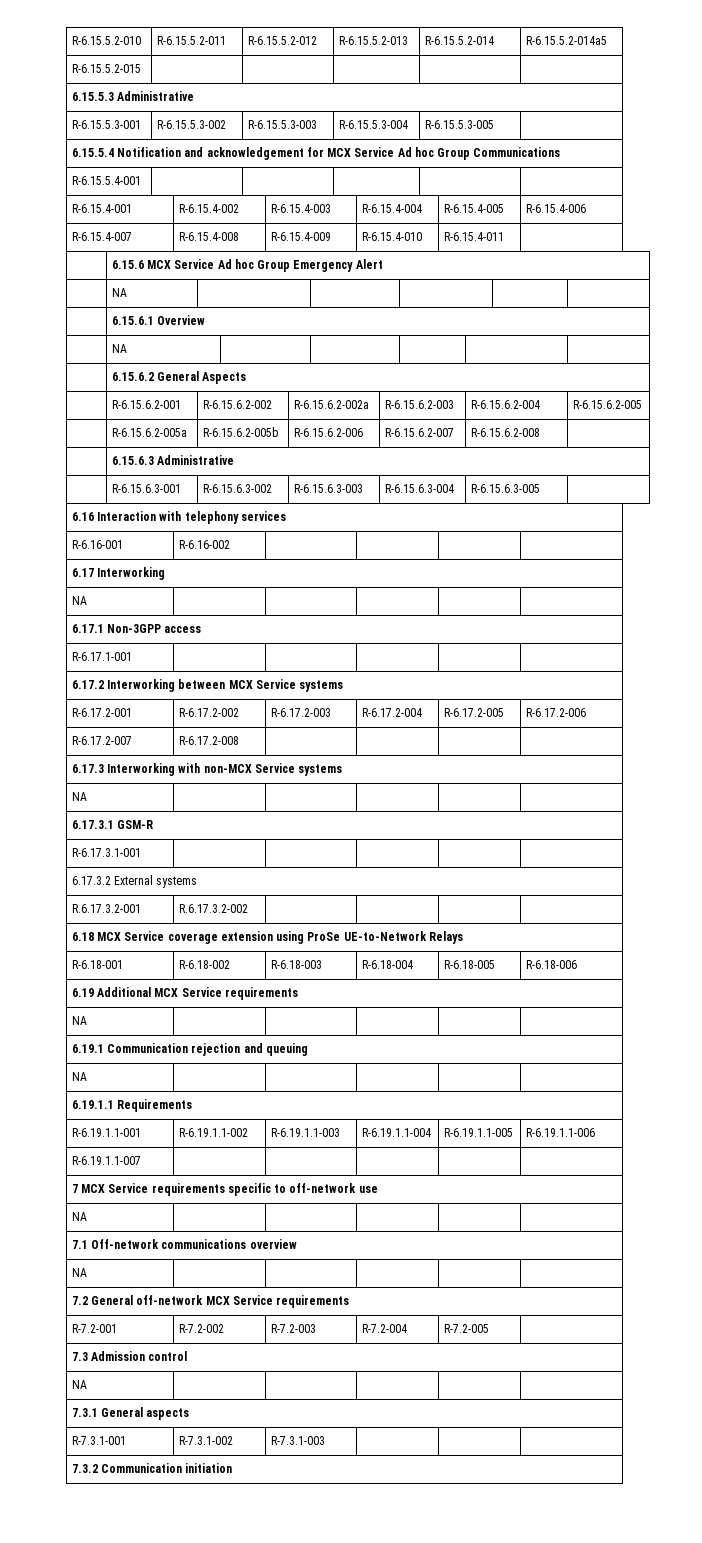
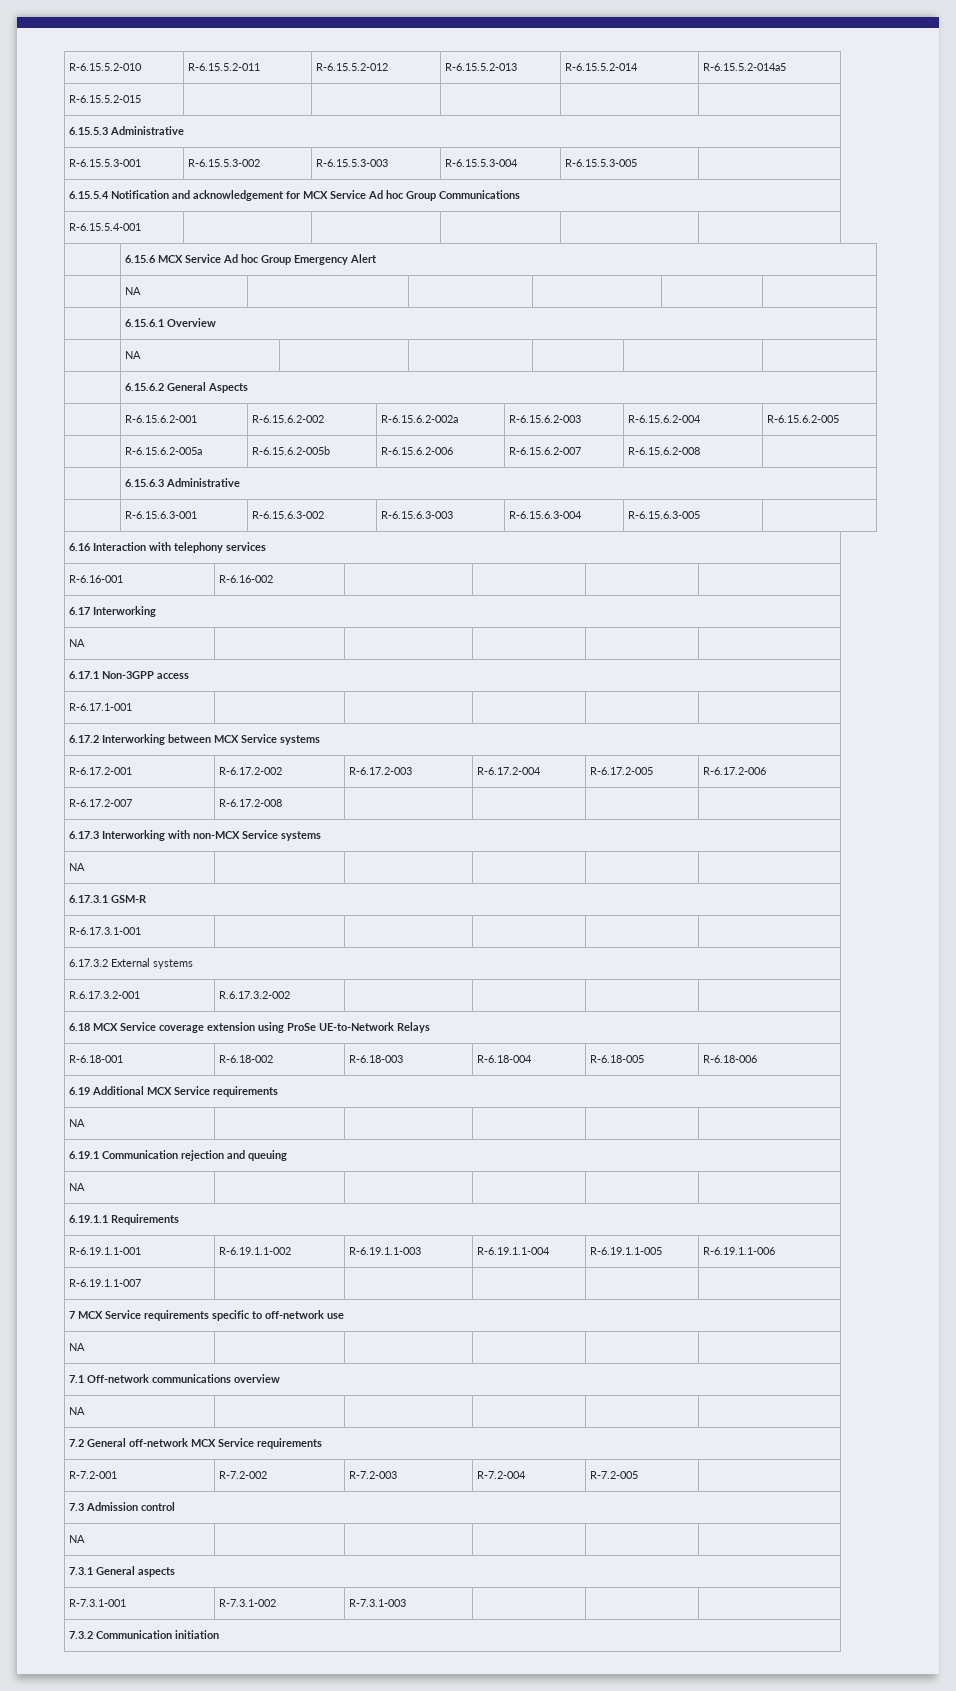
- R-6.15.4-001 | R-6.15.4-002 | R-6.15.4-003 | R-6.15.4-004 | R-6.15.4-005 | R-6.15.4-006
- R-6.15.4-007 | R-6.15.4-008 | R-6.15.4-009 | R-6.15.4-010 | R-6.15.4-011 |

